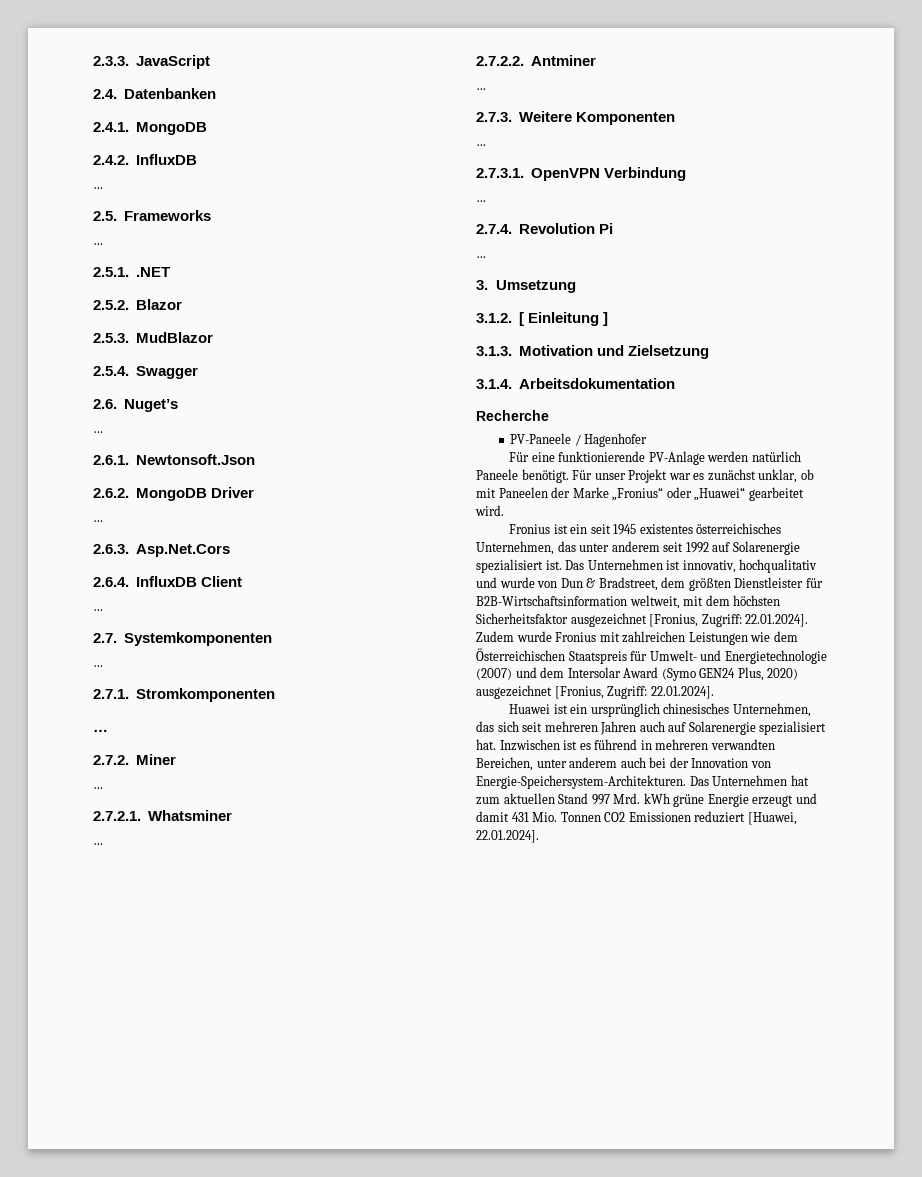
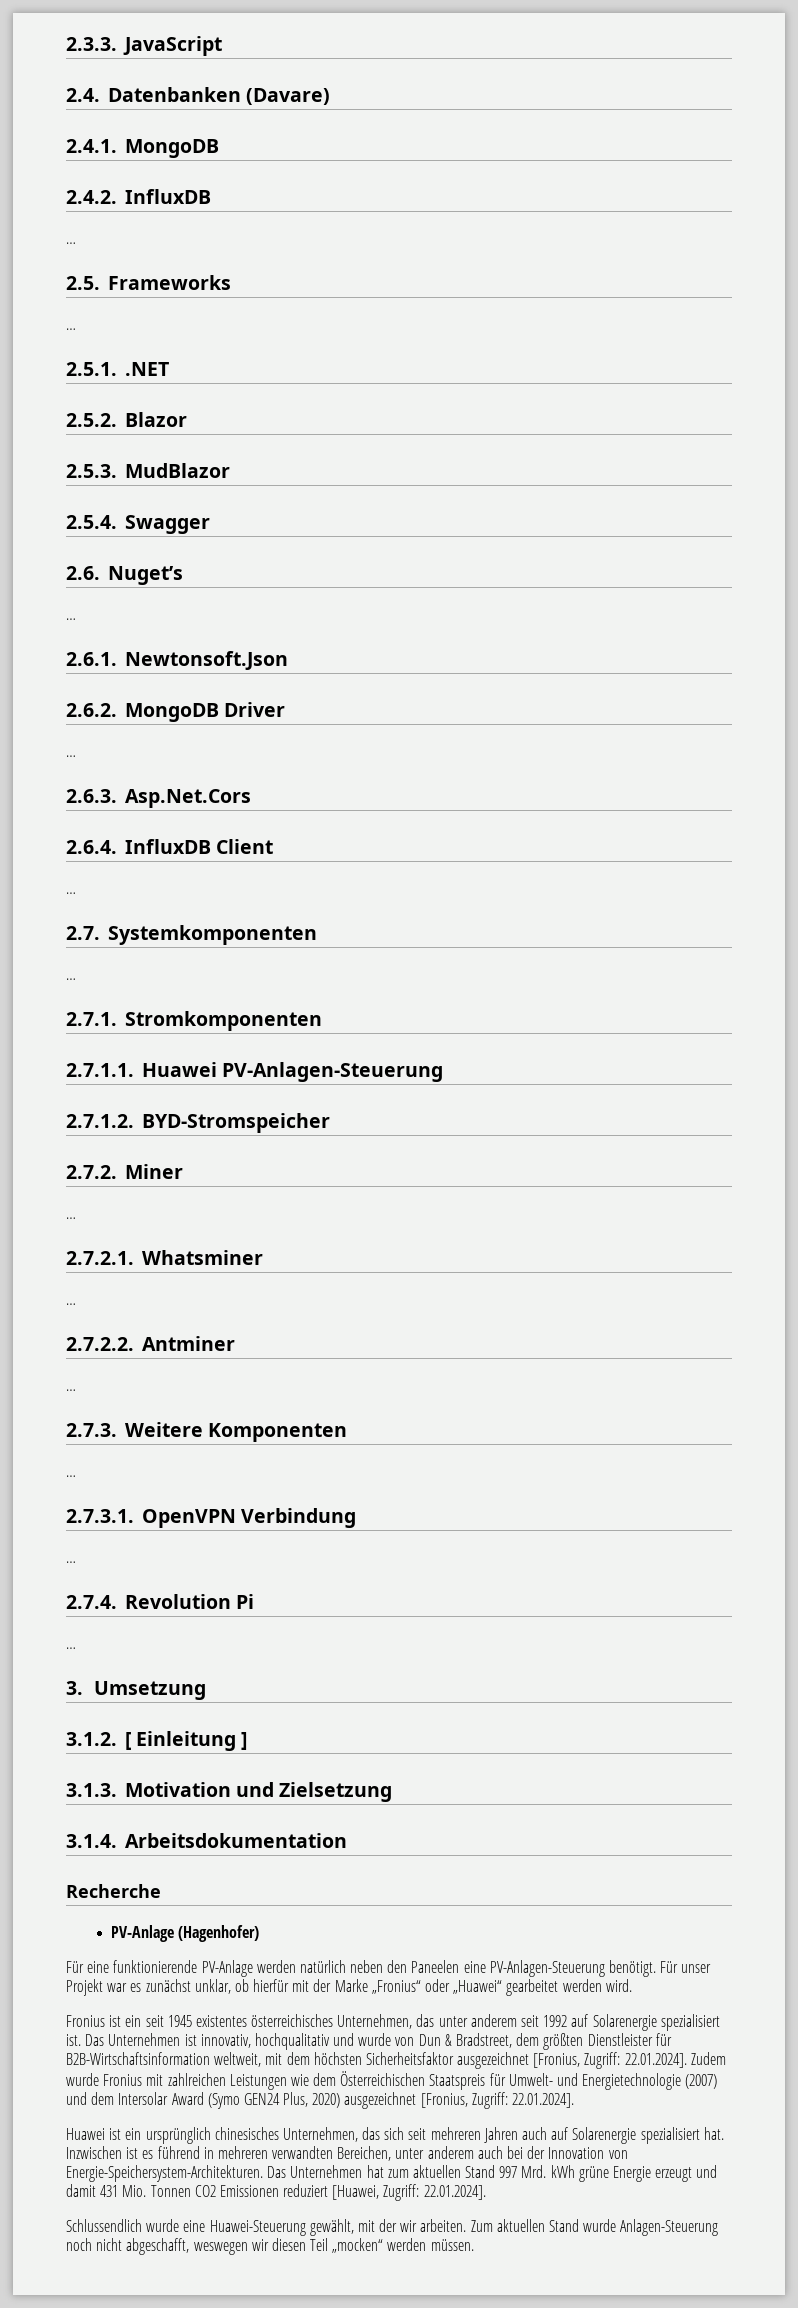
- 2.4. Datenbanken
+ 2.4. Datenbanken (Davare)
  2.7.1. Stromkomponenten
- …
+ 2.7.1.1. Huawei PV-Anlagen-Steuerung
+ 2.7.1.2. BYD-Stromspeicher
- PV-Paneele / Hagenhofer
+ PV-Anlage (Hagenhofer)
- Für eine funktionierende PV-Anlage werden natürlich Paneele benötigt.
+ Für eine funktionierende PV-Anlage werden natürlich neben den Paneelen eine PV-Anlagen-Steuerung benötigt.
- Für unser Projekt war es zunächst unklar, ob mit Paneelen der Marke „Fronius“ oder „Huawei“ gearbeitet wird.
+ Für unser Projekt war es zunächst unklar, ob hierfür mit der Marke „Fronius“ oder „Huawei“ gearbeitet werden wird.
- Das Unternehmen hat zum aktuellen Stand 997 Mrd. kWh grüne Energie erzeugt und damit 431 Mio. Tonnen CO2 Emissionen reduziert [Huawei, 22.01.2024].
+ Das Unternehmen hat zum aktuellen Stand 997 Mrd. kWh grüne Energie erzeugt und damit 431 Mio. Tonnen CO2 Emissionen reduziert [Huawei, Zugriff: 22.01.2024].
+ Schlussendlich wurde eine Huawei-Steuerung gewählt, mit der wir arbeiten. Zum aktuellen Stand wurde Anlagen-Steuerung noch nicht abgeschafft, weswegen wir diesen Teil „mocken“ werden müssen.

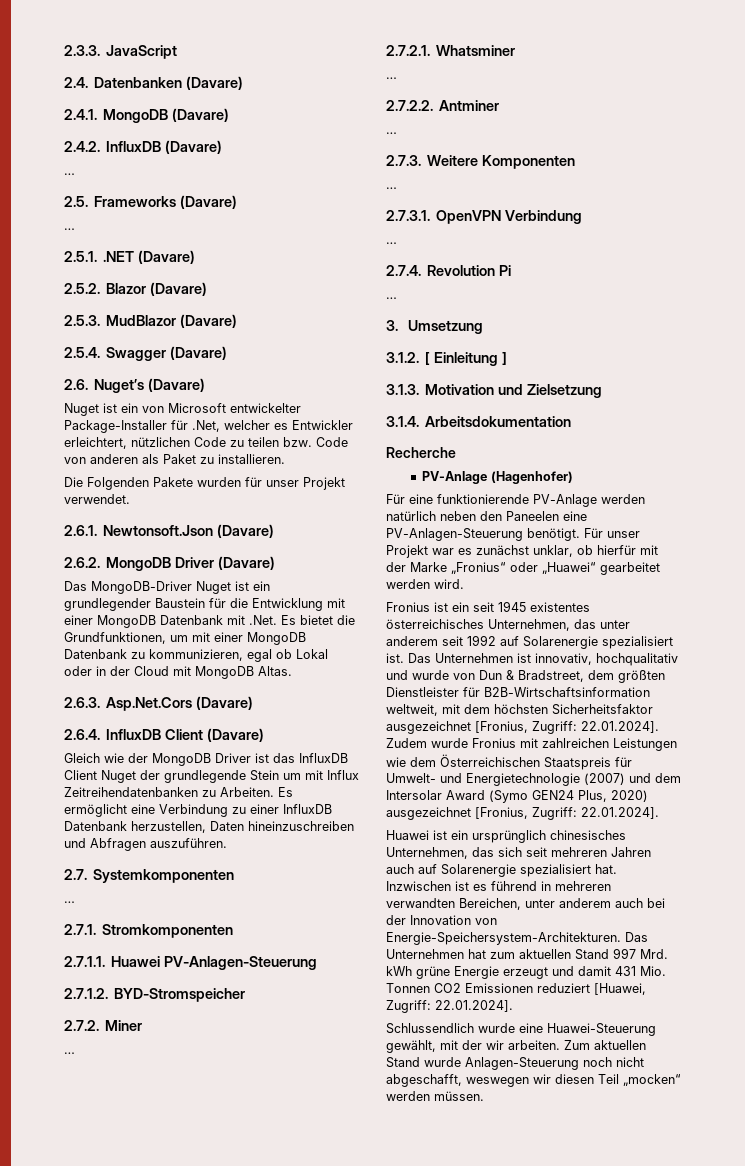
- 2.4.1. MongoDB
+ 2.4.1. MongoDB (Davare)
- 2.4.2. InfluxDB
+ 2.4.2. InfluxDB (Davare)
- 2.5. Frameworks
+ 2.5. Frameworks (Davare)
- 2.5.1. .NET
+ 2.5.1. .NET (Davare)
- 2.5.2. Blazor
+ 2.5.2. Blazor (Davare)
- 2.5.3. MudBlazor
+ 2.5.3. MudBlazor (Davare)
- 2.5.4. Swagger
+ 2.5.4. Swagger (Davare)
- 2.6. Nuget’s
- …
+ 2.6. Nuget’s (Davare)
+ Nuget ist ein von Microsoft entwickelter Package-Installer für .Net, welcher es Entwickler erleichtert, nützlichen Code zu teilen bzw. Code von anderen als Paket zu installieren.
+ Die Folgenden Pakete wurden für unser Projekt verwendet.
- 2.6.1. Newtonsoft.Json
+ 2.6.1. Newtonsoft.Json (Davare)
- 2.6.2. MongoDB Driver
- …
+ 2.6.2. MongoDB Driver (Davare)
+ Das MongoDB-Driver Nuget ist ein grundlegender Baustein für die Entwicklung mit einer MongoDB Datenbank mit .Net. Es bietet die Grundfunktionen, um mit einer MongoDB Datenbank zu kommunizieren, egal ob Lokal oder in der Cloud mit MongoDB Altas.
- 2.6.3. Asp.Net.Cors
+ 2.6.3. Asp.Net.Cors (Davare)
- 2.6.4. InfluxDB Client
- …
+ 2.6.4. InfluxDB Client (Davare)
+ Gleich wie der MongoDB Driver ist das InfluxDB Client Nuget der grundlegende Stein um mit Influx Zeitreihendatenbanken zu Arbeiten. Es ermöglicht eine Verbindung zu einer InfluxDB Datenbank herzustellen, Daten hineinzuschreiben und Abfragen auszuführen.

